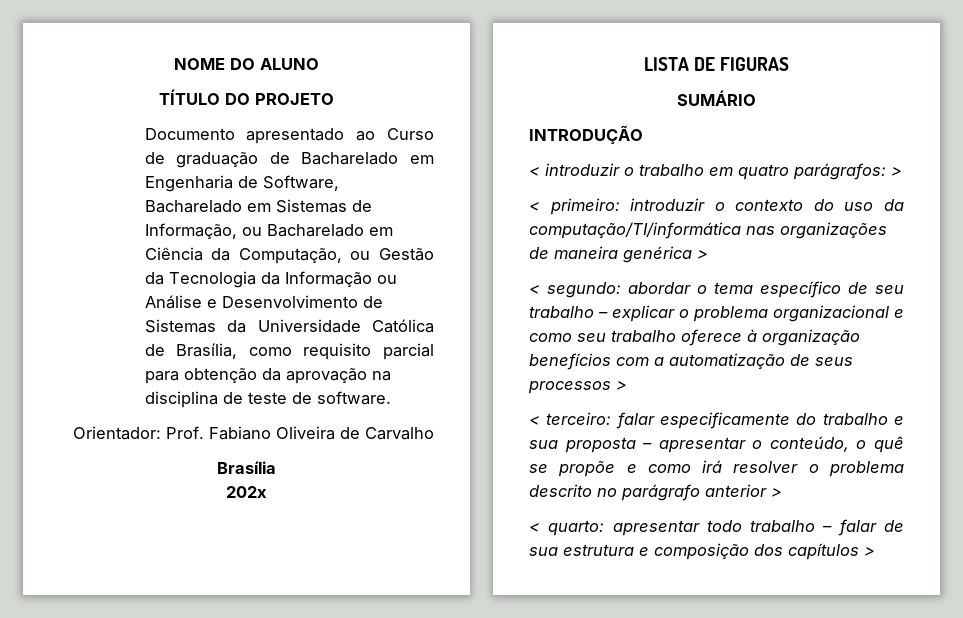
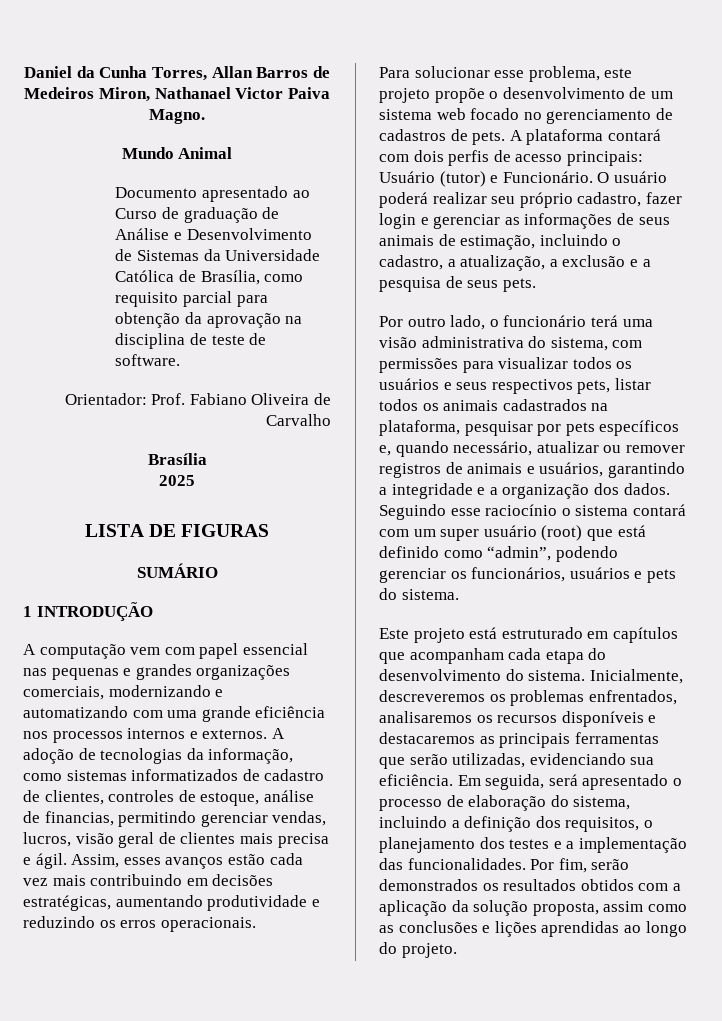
- NOME DO ALUNO
- TÍTULO DO PROJETO
+ Daniel da Cunha Torres, Allan Barros de Medeiros Miron, Nathanael Victor Paiva Magno.
+ Mundo Animal
- Documento apresentado ao Curso de graduação de Bacharelado em Engenharia de Software, Bacharelado em Sistemas de Informação, ou Bacharelado em Ciência da Computação, ou Gestão da Tecnologia da Informação ou Análise e Desenvolvimento de Sistemas da Universidade Católica de Brasília, como requisito parcial para obtenção da aprovação na disciplina de teste de software.
+ Documento apresentado ao Curso de graduação de Análise e Desenvolvimento de Sistemas da Universidade Católica de Brasília, como requisito parcial para obtenção da aprovação na disciplina de teste de software.
- 202x
+ 2025
- INTRODUÇÃO
+ 1 INTRODUÇÃO
- < introduzir o trabalho em quatro parágrafos: >
- < primeiro: introduzir o contexto do uso da computação/TI/informática nas organizações de maneira genérica >
- < segundo: abordar o tema específico de seu trabalho – explicar o problema organizacional e como seu trabalho oferece à organização benefícios com a automatização de seus processos >
- < terceiro: falar especificamente do trabalho e sua proposta – apresentar o conteúdo, o quê se propõe e como irá resolver o problema descrito no parágrafo anterior >
- < quarto: apresentar todo trabalho – falar de sua estrutura e composição dos capítulos >
+ A computação vem com papel essencial nas pequenas e grandes organizações comerciais, modernizando e automatizando com uma grande eficiência nos processos internos e externos. A adoção de tecnologias da informação, como sistemas informatizados de cadastro de clientes, controles de estoque, análise de financias, permitindo gerenciar vendas, lucros, visão geral de clientes mais precisa e ágil. Assim, esses avanços estão cada vez mais contribuindo em decisões estratégicas, aumentando produtividade e reduzindo os erros operacionais.
+ Para solucionar esse problema, este projeto propõe o desenvolvimento de um sistema web focado no gerenciamento de cadastros de pets. A plataforma contará com dois perfis de acesso principais: Usuário (tutor) e Funcionário. O usuário poderá realizar seu próprio cadastro, fazer login e gerenciar as informações de seus animais de estimação, incluindo o cadastro, a atualização, a exclusão e a pesquisa de seus pets.
+ Por outro lado, o funcionário terá uma visão administrativa do sistema, com permissões para visualizar todos os usuários e seus respectivos pets, listar todos os animais cadastrados na plataforma, pesquisar por pets específicos e, quando necessário, atualizar ou remover registros de animais e usuários, garantindo a integridade e a organização dos dados. Seguindo esse raciocínio o sistema contará com um super usuário (root) que está definido como “admin”, podendo gerenciar os funcionários, usuários e pets do sistema.
+ Este projeto está estruturado em capítulos que acompanham cada etapa do desenvolvimento do sistema. Inicialmente, descreveremos os problemas enfrentados, analisaremos os recursos disponíveis e destacaremos as principais ferramentas que serão utilizadas, evidenciando sua eficiência. Em seguida, será apresentado o processo de elaboração do sistema, incluindo a definição dos requisitos, o planejamento dos testes e a implementação das funcionalidades. Por fim, serão demonstrados os resultados obtidos com a aplicação da solução proposta, assim como as conclusões e lições aprendidas ao longo do projeto.

